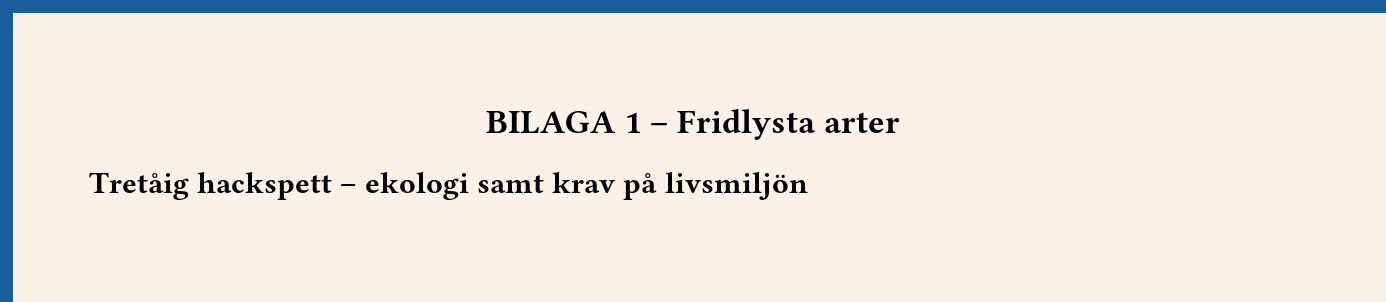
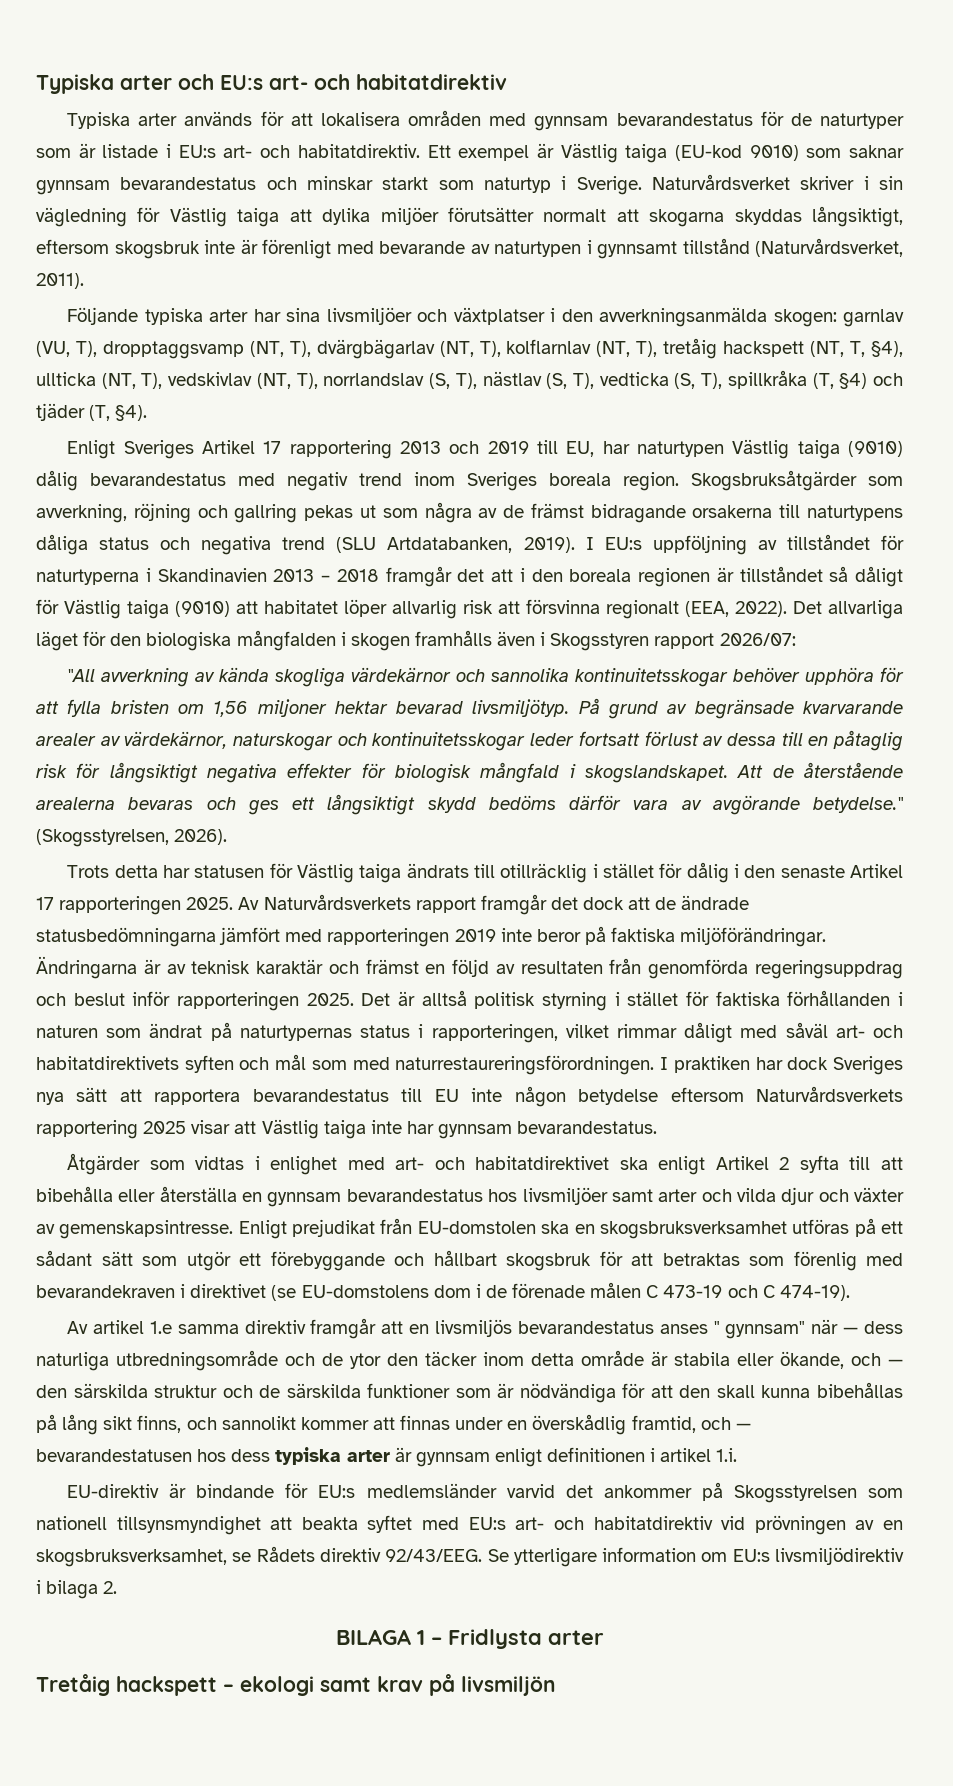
+ Typiska arter och EU:s art- och habitatdirektiv
+ Typiska arter används för att lokalisera områden med gynnsam bevarandestatus för de naturtyper som är listade i EU:s art- och habitatdirektiv. Ett exempel är Västlig taiga (EU-kod 9010) som saknar gynnsam bevarandestatus och minskar starkt som naturtyp i Sverige. Naturvårdsverket skriver i sin vägledning för Västlig taiga att dylika miljöer förutsätter normalt att skogarna skyddas långsiktigt, eftersom skogsbruk inte är förenligt med bevarande av naturtypen i gynnsamt tillstånd (Naturvårdsverket, 2011).
+ Följande typiska arter har sina livsmiljöer och växtplatser i den avverkningsanmälda skogen: garnlav (VU, T), dropptaggsvamp (NT, T), dvärgbägarlav (NT, T), kolflarnlav (NT, T), tretåig hackspett (NT, T, §4), ullticka (NT, T), vedskivlav (NT, T), norrlandslav (S, T), nästlav (S, T), vedticka (S, T), spillkråka (T, §4) och tjäder (T, §4).
+ Enligt Sveriges Artikel 17 rapportering 2013 och 2019 till EU, har naturtypen Västlig taiga (9010) dålig bevarandestatus med negativ trend inom Sveriges boreala region. Skogsbruksåtgärder som avverkning, röjning och gallring pekas ut som några av de främst bidragande orsakerna till naturtypens dåliga status och negativa trend (SLU Artdatabanken, 2019). I EU:s uppföljning av tillståndet för naturtyperna i Skandinavien 2013 – 2018 framgår det att i den boreala regionen är tillståndet så dåligt för Västlig taiga (9010) att habitatet löper allvarlig risk att försvinna regionalt (EEA, 2022). Det allvarliga läget för den biologiska mångfalden i skogen framhålls även i Skogsstyren rapport 2026/07:
+ "All avverkning av kända skogliga värdekärnor och sannolika kontinuitetsskogar behöver upphöra för att fylla bristen om 1,56 miljoner hektar bevarad livsmiljötyp. På grund av begränsade kvarvarande arealer av värdekärnor, naturskogar och kontinuitetsskogar leder fortsatt förlust av dessa till en påtaglig risk för långsiktigt negativa effekter för biologisk mångfald i skogslandskapet. Att de återstående arealerna bevaras och ges ett långsiktigt skydd bedöms därför vara av avgörande betydelse." (Skogsstyrelsen, 2026).
+ Trots detta har statusen för Västlig taiga ändrats till otillräcklig i stället för dålig i den senaste Artikel 17 rapporteringen 2025. Av Naturvårdsverkets rapport framgår det dock att de ändrade statusbedömningarna jämfört med rapporteringen 2019 inte beror på faktiska miljöförändringar. Ändringarna är av teknisk karaktär och främst en följd av resultaten från genomförda regeringsuppdrag och beslut inför rapporteringen 2025. Det är alltså politisk styrning i stället för faktiska förhållanden i naturen som ändrat på naturtypernas status i rapporteringen, vilket rimmar dåligt med såväl art- och habitatdirektivets syften och mål som med naturrestaureringsförordningen. I praktiken har dock Sveriges nya sätt att rapportera bevarandestatus till EU inte någon betydelse eftersom Naturvårdsverkets rapportering 2025 visar att Västlig taiga inte har gynnsam bevarandestatus.
+ Åtgärder som vidtas i enlighet med art- och habitatdirektivet ska enligt Artikel 2 syfta till att bibehålla eller återställa en gynnsam bevarandestatus hos livsmiljöer samt arter och vilda djur och växter av gemenskapsintresse. Enligt prejudikat från EU-domstolen ska en skogsbruksverksamhet utföras på ett sådant sätt som utgör ett förebyggande och hållbart skogsbruk för att betraktas som förenlig med bevarandekraven i direktivet (se EU-domstolens dom i de förenade målen C 473-19 och C 474-19).
+ Av artikel 1.e samma direktiv framgår att en livsmiljös bevarandestatus anses " gynnsam" när — dess naturliga utbredningsområde och de ytor den täcker inom detta område är stabila eller ökande, och — den särskilda struktur och de särskilda funktioner som är nödvändiga för att den skall kunna bibehållas på lång sikt finns, och sannolikt kommer att finnas under en överskådlig framtid, och — bevarandestatusen hos dess typiska arter är gynnsam enligt definitionen i artikel 1.i.
+ EU-direktiv är bindande för EU:s medlemsländer varvid det ankommer på Skogsstyrelsen som nationell tillsynsmyndighet att beakta syftet med EU:s art- och habitatdirektiv vid prövningen av en skogsbruksverksamhet, se Rådets direktiv 92/43/EEG. Se ytterligare information om EU:s livsmiljödirektiv i bilaga 2.

